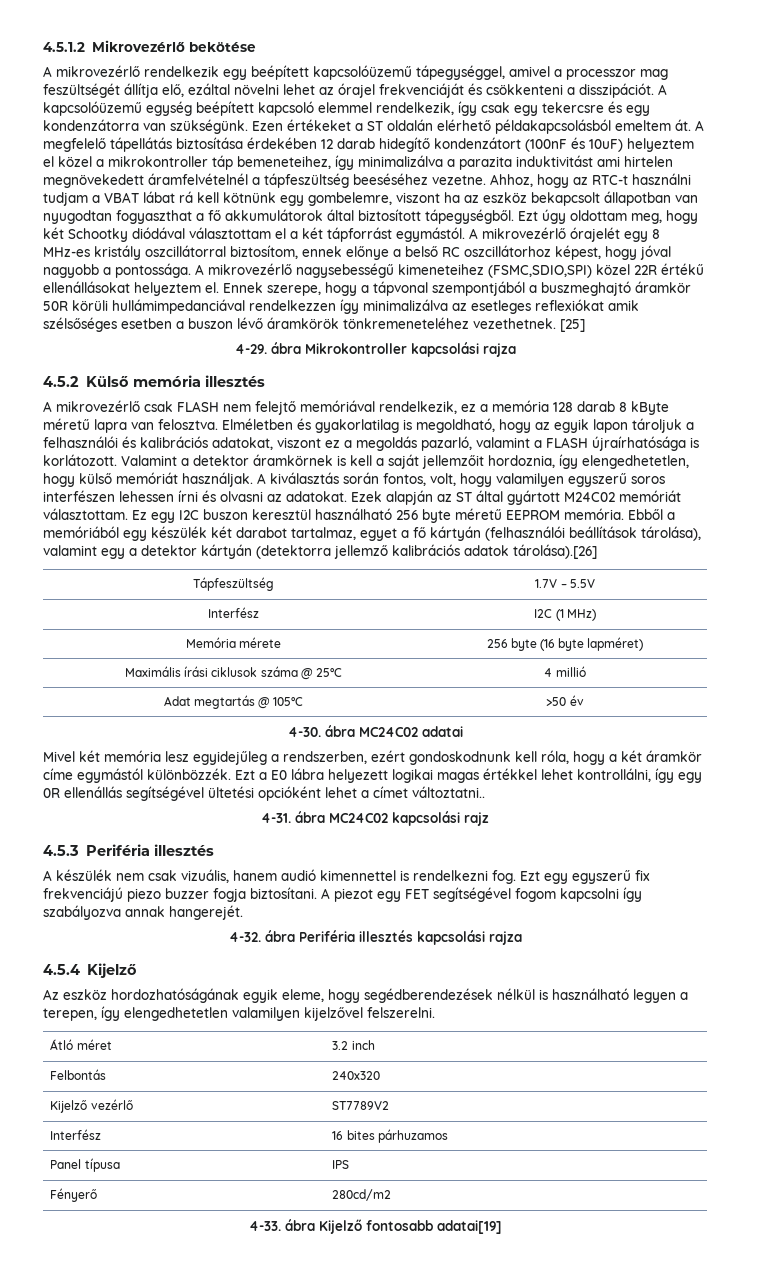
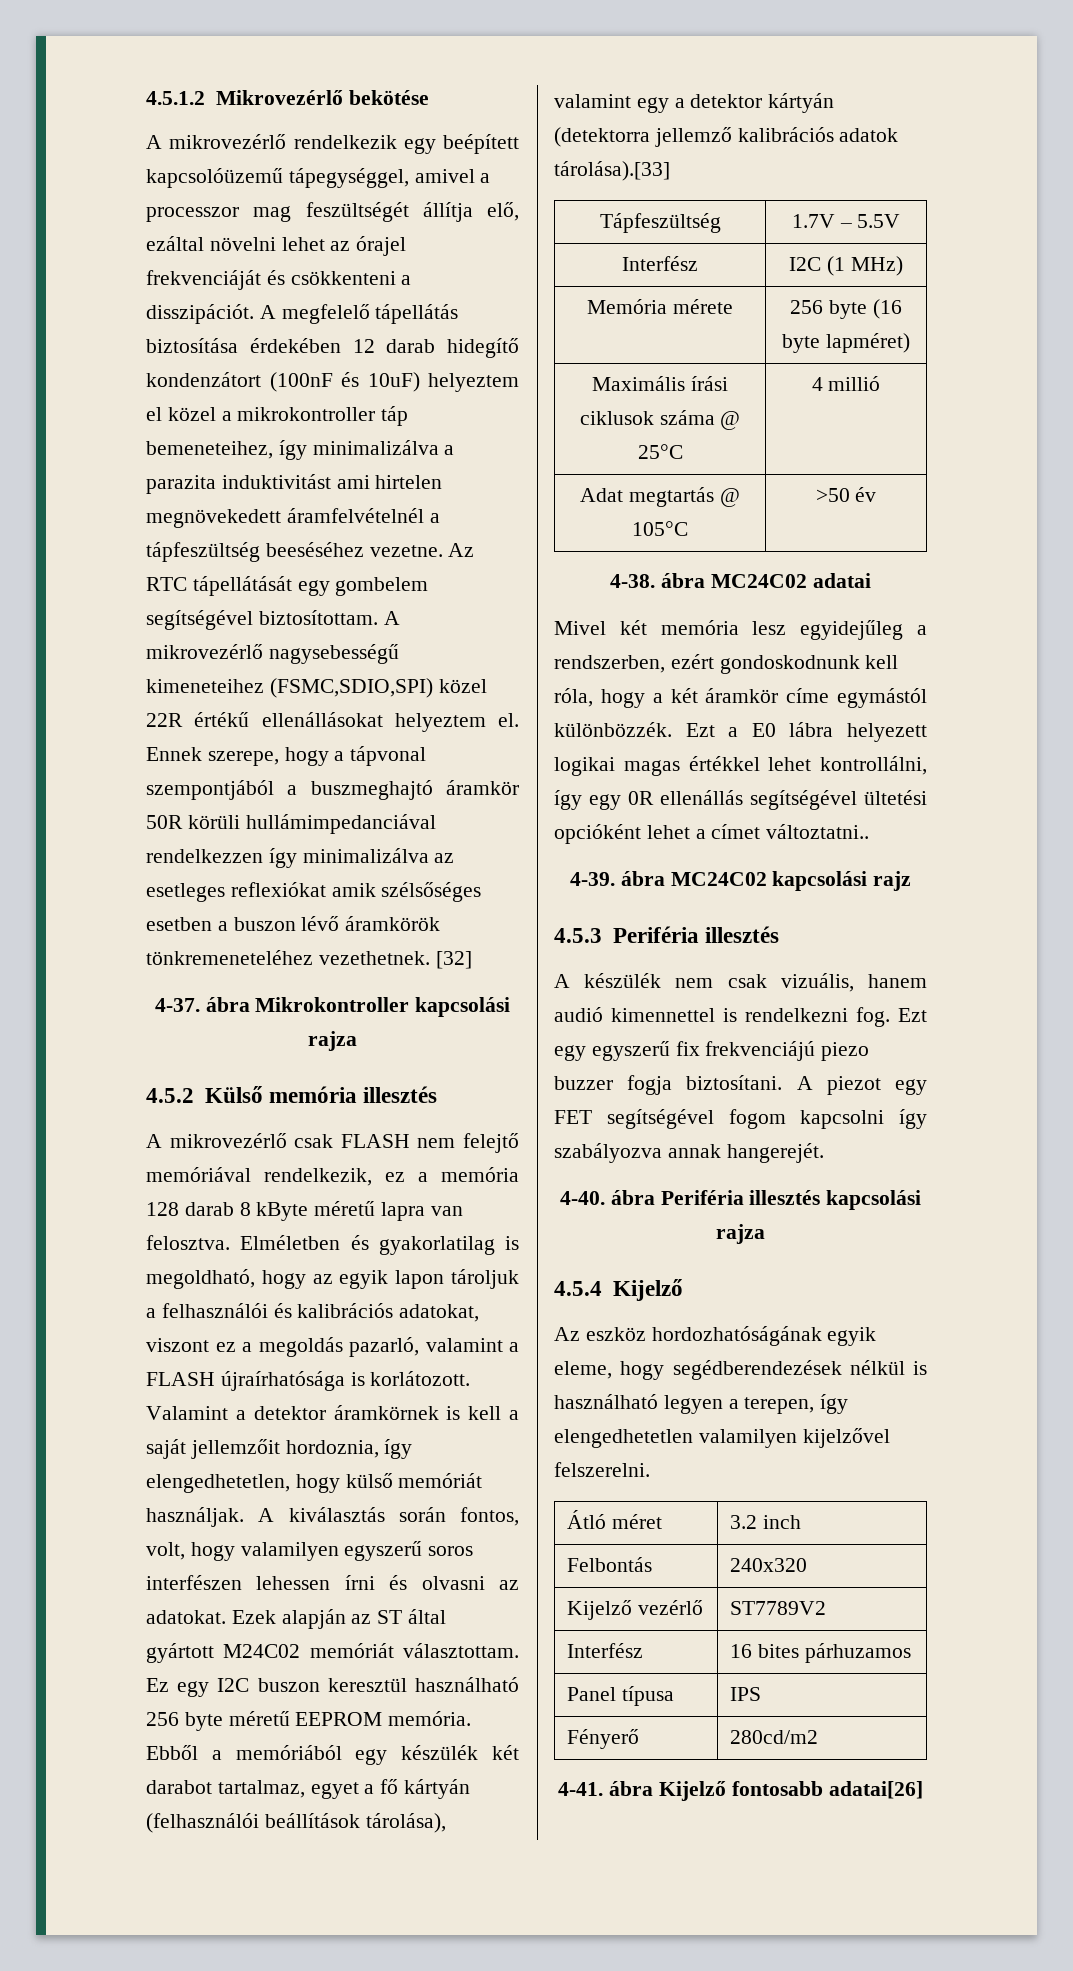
- A kapcsolóüzemű egység beépített kapcsoló elemmel rendelkezik, így csak egy tekercsre és egy kondenzátorra van szükségünk. Ezen értékeket a ST oldalán elérhető példakapcsolásból emeltem át. A megfelelő tápellátás biztosítása érdekében 12 darab hidegítő kondenzátort (100nF és 10uF) helyeztem el közel a mikrokontroller táp bemeneteihez, így minimalizálva a parazita induktivitást ami hirtelen megnövekedett áramfelvételnél a tápfeszültség beeséséhez vezetne.
+ A megfelelő tápellátás biztosítása érdekében 12 darab hidegítő kondenzátort (100nF és 10uF) helyeztem el közel a mikrokontroller táp bemeneteihez, így minimalizálva a parazita induktivitást ami hirtelen megnövekedett áramfelvételnél a tápfeszültség beeséséhez vezetne.
- Ahhoz, hogy az RTC-t használni tudjam a VBAT lábat rá kell kötnünk egy gombelemre, viszont ha az eszköz bekapcsolt állapotban van nyugodtan fogyaszthat a fő akkumulátorok által biztosított tápegységből. Ezt úgy oldottam meg, hogy két Schootky diódával választottam el a két tápforrást egymástól. A mikrovezérlő órajelét egy 8 MHz-es kristály oszcillátorral biztosítom, ennek előnye a belső RC oszcillátorhoz képest, hogy jóval nagyobb a pontossága.
+ Az RTC tápellátását egy gombelem segítségével biztosítottam.
- [25]
- 4-29. ábra Mikrokontroller kapcsolási rajza
+ [32]
+ 4-37. ábra Mikrokontroller kapcsolási rajza
- Ebből a memóriából egy készülék két darabot tartalmaz, egyet a fő kártyán (felhasználói beállítások tárolása), valamint egy a detektor kártyán (detektorra jellemző kalibrációs adatok tárolása).[26]
+ Ebből a memóriából egy készülék két darabot tartalmaz, egyet a fő kártyán (felhasználói beállítások tárolása), valamint egy a detektor kártyán (detektorra jellemző kalibrációs adatok tárolása).[33]
- 4-30. ábra MC24C02 adatai
+ 4-38. ábra MC24C02 adatai
- 4-31. ábra MC24C02 kapcsolási rajz
+ 4-39. ábra MC24C02 kapcsolási rajz
- 4-32. ábra Periféria illesztés kapcsolási rajza
+ 4-40. ábra Periféria illesztés kapcsolási rajza
- 4-33. ábra Kijelző fontosabb adatai[19]
+ 4-41. ábra Kijelző fontosabb adatai[26]

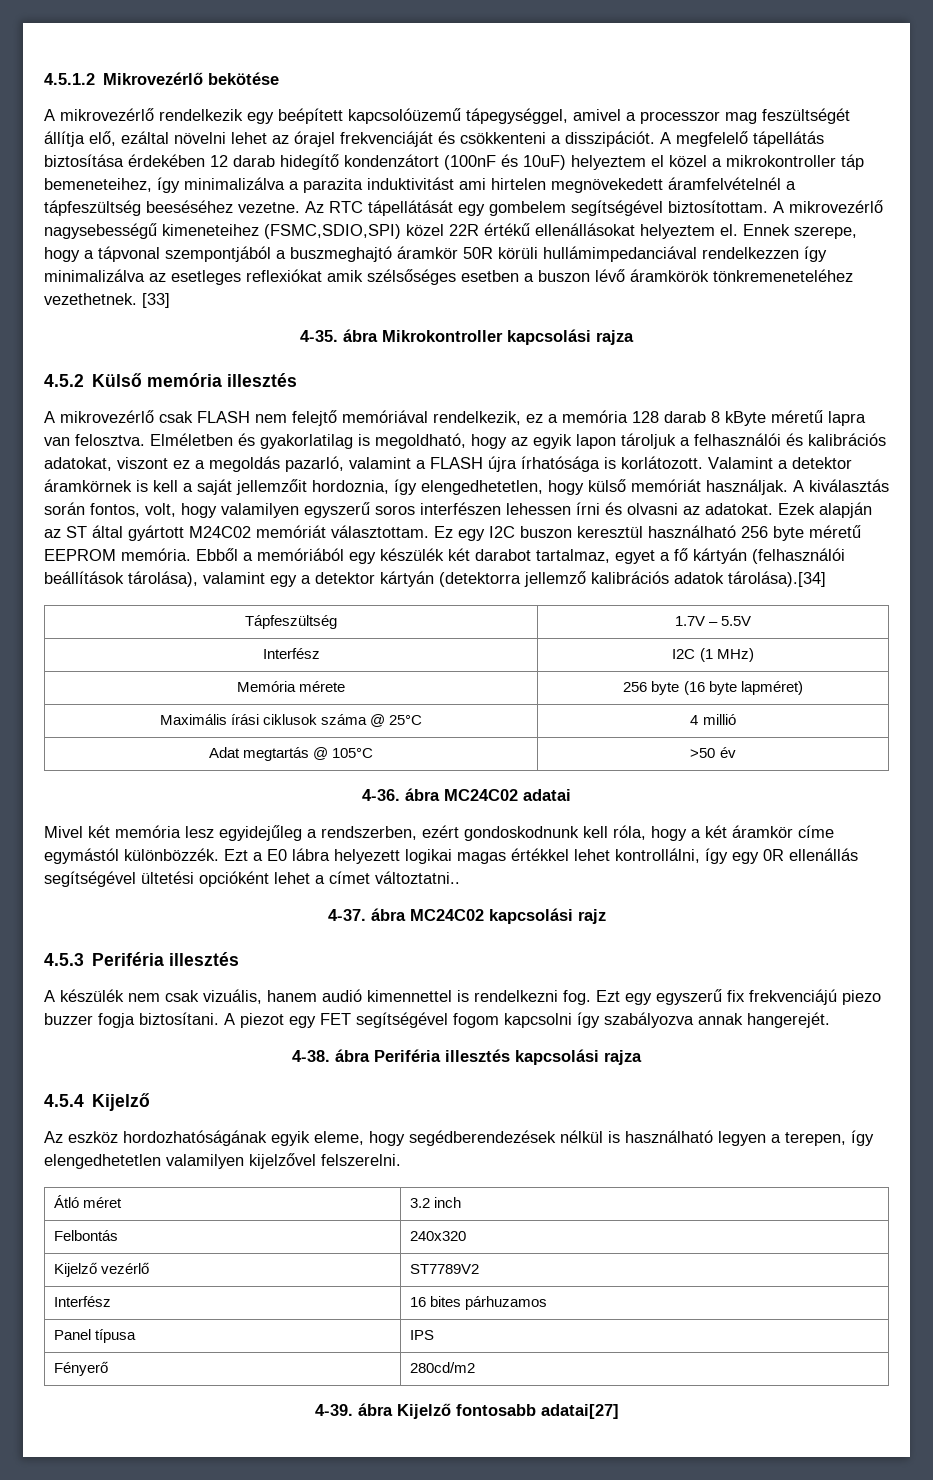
- [32]
- 4-37. ábra Mikrokontroller kapcsolási rajza
+ [33]
+ 4-35. ábra Mikrokontroller kapcsolási rajza
- Elméletben és gyakorlatilag is megoldható, hogy az egyik lapon tároljuk a felhasználói és kalibrációs adatokat, viszont ez a megoldás pazarló, valamint a FLASH újraírhatósága is korlátozott.
+ Elméletben és gyakorlatilag is megoldható, hogy az egyik lapon tároljuk a felhasználói és kalibrációs adatokat, viszont ez a megoldás pazarló, valamint a FLASH újra írhatósága is korlátozott.
- Ebből a memóriából egy készülék két darabot tartalmaz, egyet a fő kártyán (felhasználói beállítások tárolása), valamint egy a detektor kártyán (detektorra jellemző kalibrációs adatok tárolása).[33]
+ Ebből a memóriából egy készülék két darabot tartalmaz, egyet a fő kártyán (felhasználói beállítások tárolása), valamint egy a detektor kártyán (detektorra jellemző kalibrációs adatok tárolása).[34]
- 4-38. ábra MC24C02 adatai
+ 4-36. ábra MC24C02 adatai
- 4-39. ábra MC24C02 kapcsolási rajz
+ 4-37. ábra MC24C02 kapcsolási rajz
- 4-40. ábra Periféria illesztés kapcsolási rajza
+ 4-38. ábra Periféria illesztés kapcsolási rajza
- 4-41. ábra Kijelző fontosabb adatai[26]
+ 4-39. ábra Kijelző fontosabb adatai[27]

